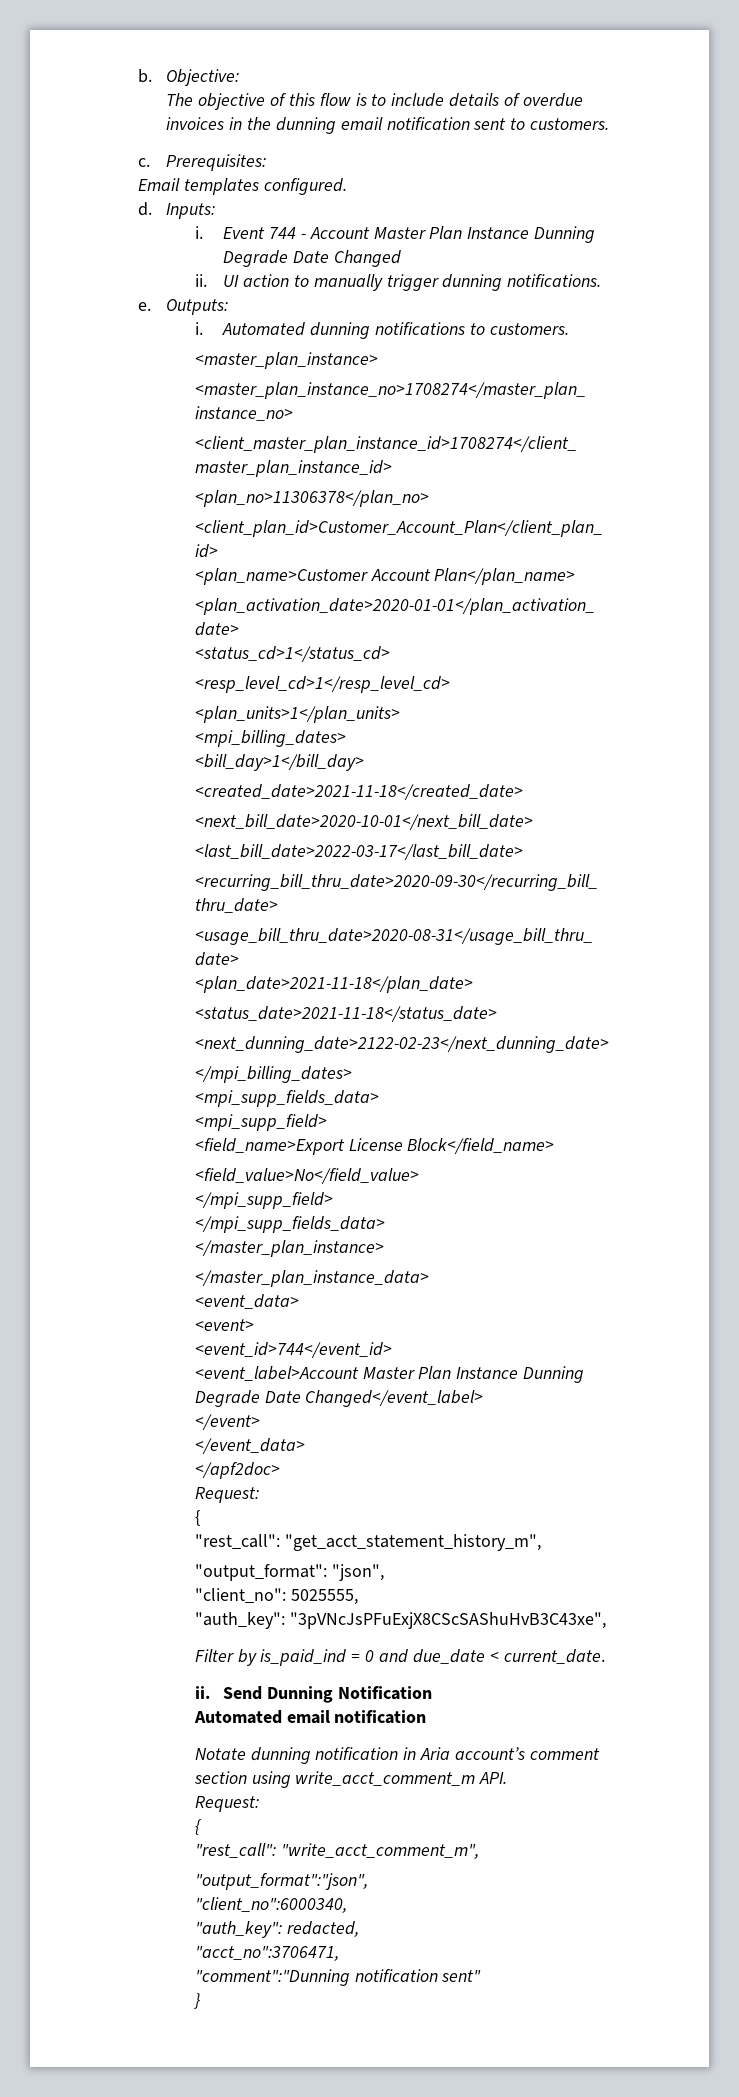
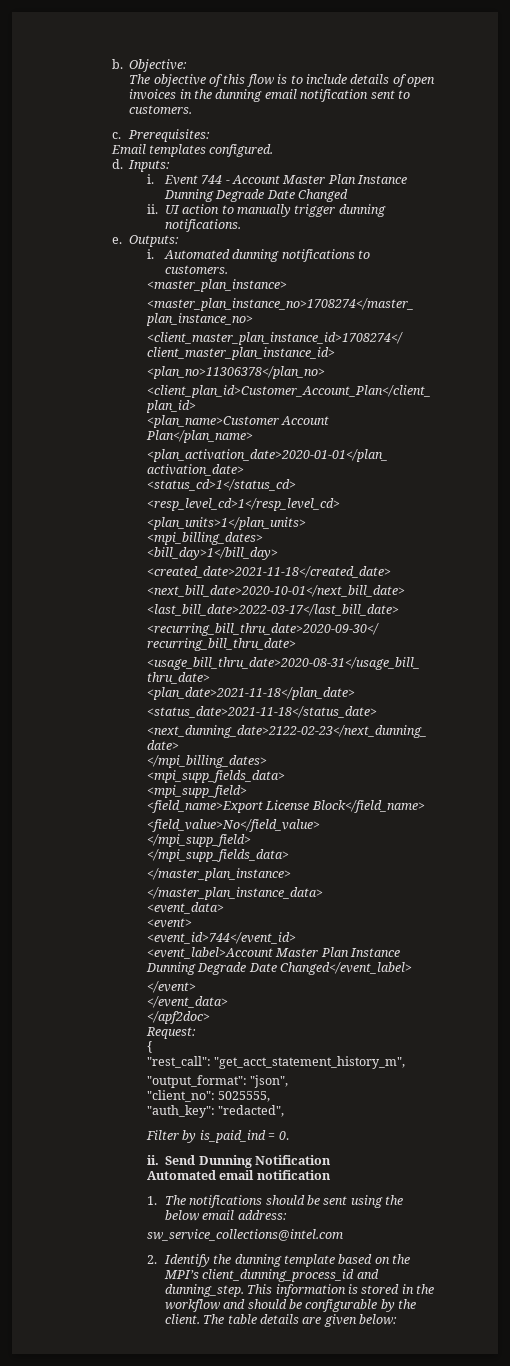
- The objective of this flow is to include details of overdue invoices in the dunning email notification sent to customers.
+ The objective of this flow is to include details of open invoices in the dunning email notification sent to customers.
- "auth_key": "3pVNcJsPFuExjX8CScSAShuHvB3C43xe",
+ "auth_key": "redacted",
- Filter by is_paid_ind = 0 and due_date < current_date.
+ Filter by is_paid_ind = 0.
- Notate dunning notification in Aria account’s comment section using write_acct_comment_m API.
- Request:
- {
- "rest_call": "write_acct_comment_m",
- "output_format":"json",
- "client_no":6000340,
- "auth_key": redacted,
- "acct_no":3706471,
- "comment":"Dunning notification sent"
- }
+ 1. The notifications should be sent using the below email address:
+ sw_service_collections@intel.com
+ 2. Identify the dunning template based on the MPI’s client_dunning_process_id and dunning_step. This information is stored in the workflow and should be configurable by the client. The table details are given below:

